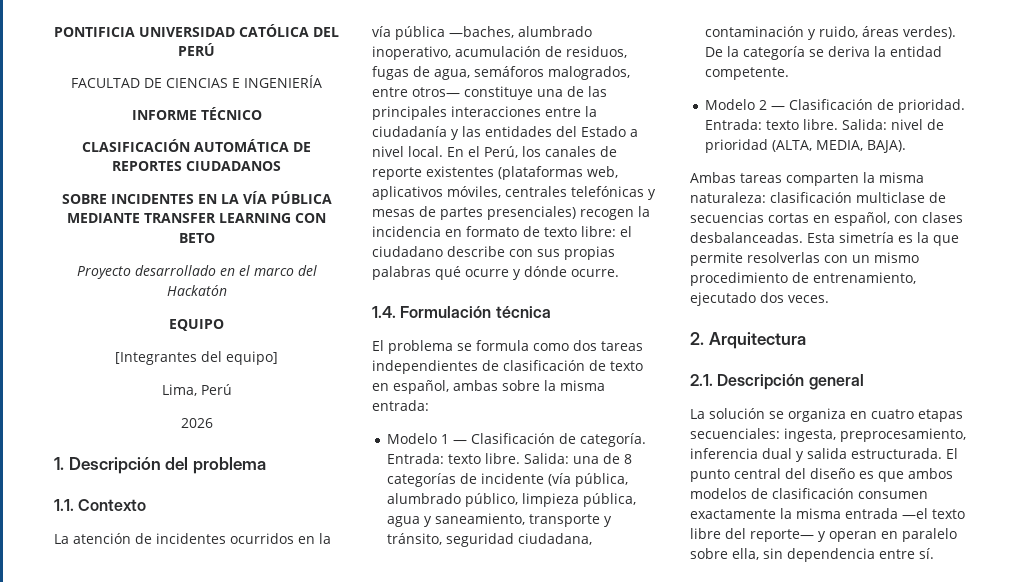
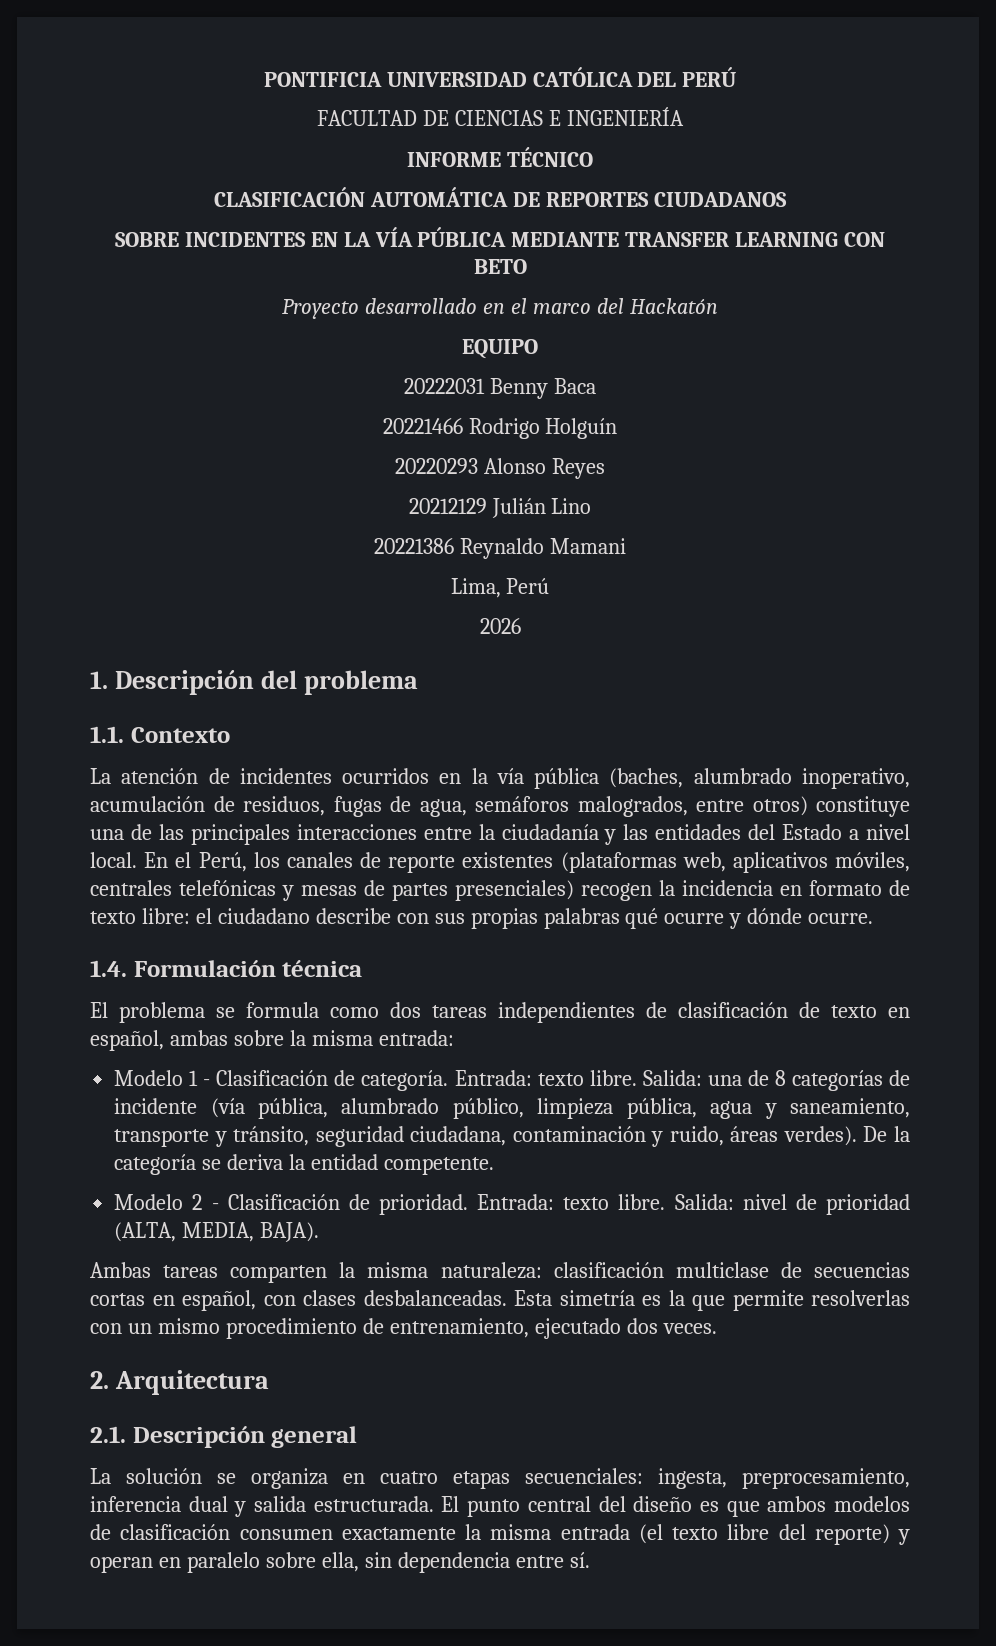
- [Integrantes del equipo]
+ 20222031 Benny Baca
+ 20221466 Rodrigo Holguín
+ 20220293 Alonso Reyes
+ 20212129 Julián Lino
+ 20221386 Reynaldo Mamani
- La atención de incidentes ocurridos en la vía pública —baches, alumbrado inoperativo, acumulación de residuos, fugas de agua, semáforos malogrados, entre otros— constituye una de las principales interacciones entre la ciudadanía y las entidades del Estado a nivel local.
+ La atención de incidentes ocurridos en la vía pública (baches, alumbrado inoperativo, acumulación de residuos, fugas de agua, semáforos malogrados, entre otros) constituye una de las principales interacciones entre la ciudadanía y las entidades del Estado a nivel local.
- Modelo 1 — Clasificación de categoría.
+ Modelo 1 - Clasificación de categoría.
- Modelo 2 — Clasificación de prioridad.
+ Modelo 2 - Clasificación de prioridad.
- El punto central del diseño es que ambos modelos de clasificación consumen exactamente la misma entrada —el texto libre del reporte— y operan en paralelo sobre ella, sin dependencia entre sí.
+ El punto central del diseño es que ambos modelos de clasificación consumen exactamente la misma entrada (el texto libre del reporte) y operan en paralelo sobre ella, sin dependencia entre sí.

